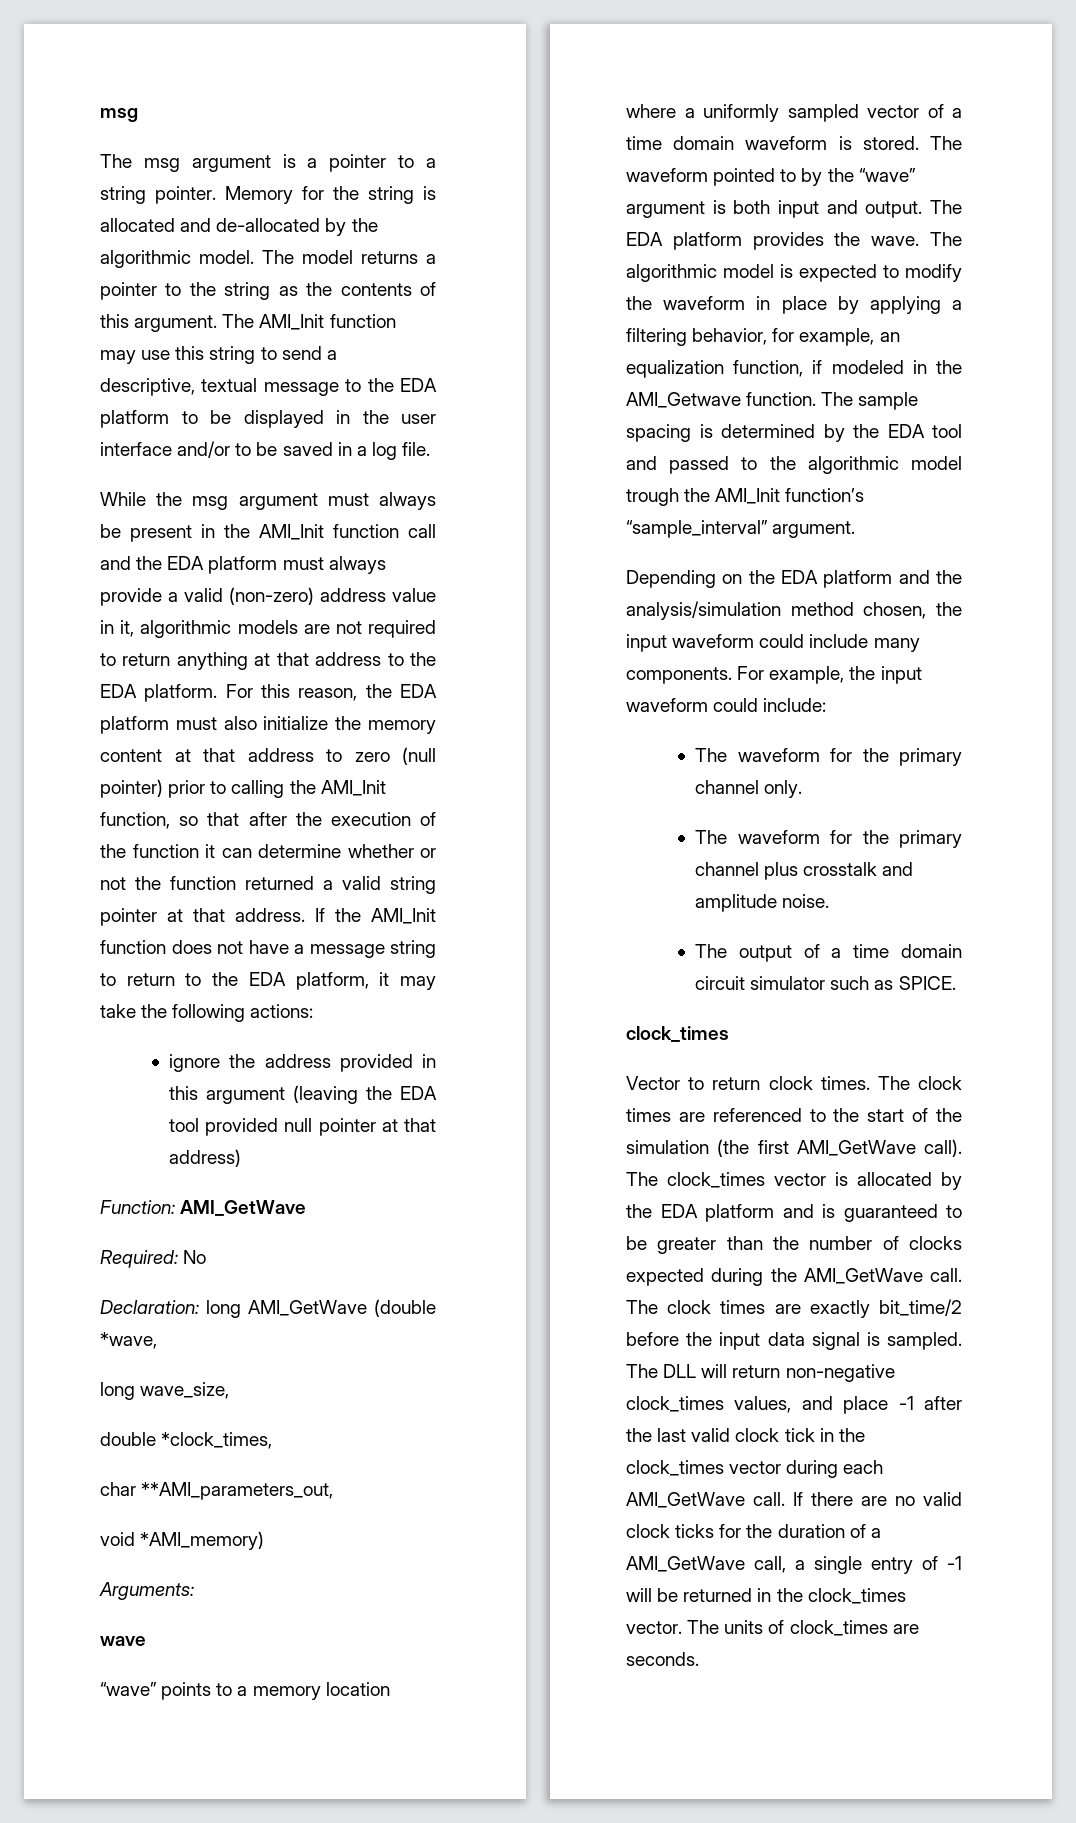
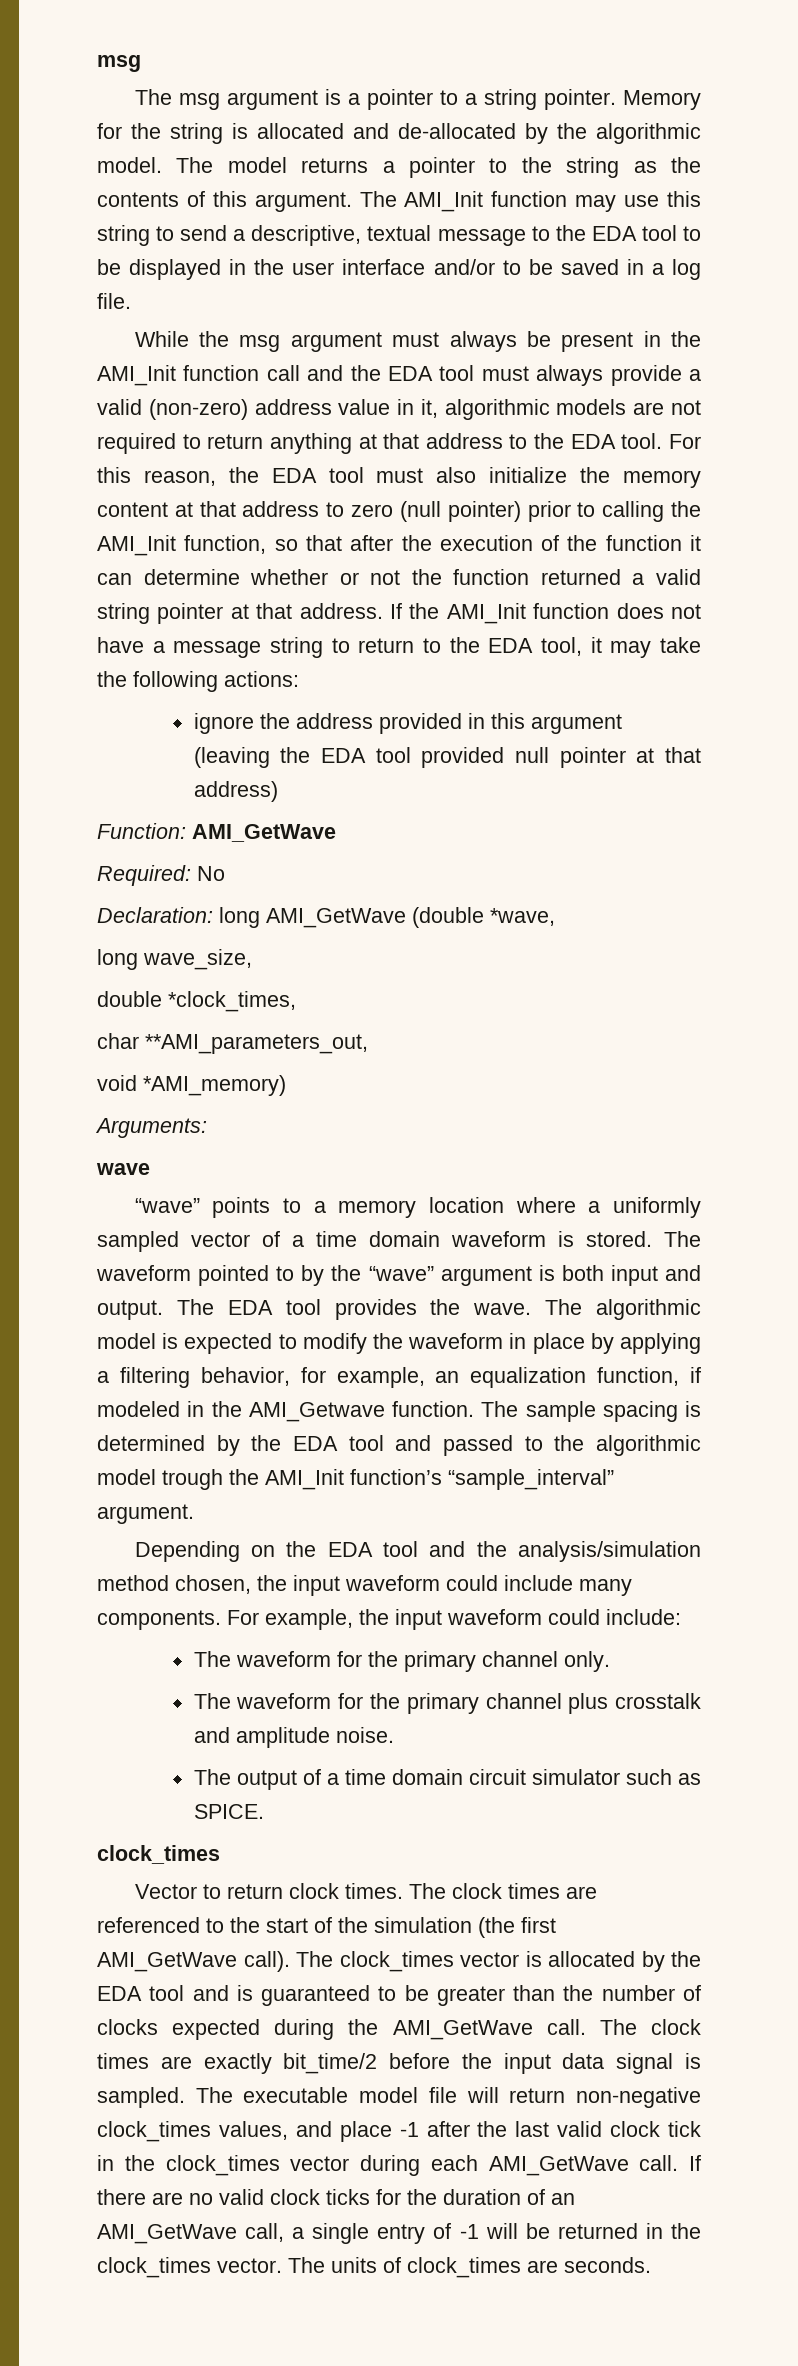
- The AMI_Init function may use this string to send a descriptive, textual message to the EDA platform to be displayed in the user interface and/or to be saved in a log file.
+ The AMI_Init function may use this string to send a descriptive, textual message to the EDA tool to be displayed in the user interface and/or to be saved in a log file.
- While the msg argument must always be present in the AMI_Init function call and the EDA platform must always provide a valid (non-zero) address value in it, algorithmic models are not required to return anything at that address to the EDA platform.
+ While the msg argument must always be present in the AMI_Init function call and the EDA tool must always provide a valid (non-zero) address value in it, algorithmic models are not required to return anything at that address to the EDA tool.
- For this reason, the EDA platform must also initialize the memory content at that address to zero (null pointer) prior to calling the AMI_Init function, so that after the execution of the function it can determine whether or not the function returned a valid string pointer at that address.
+ For this reason, the EDA tool must also initialize the memory content at that address to zero (null pointer) prior to calling the AMI_Init function, so that after the execution of the function it can determine whether or not the function returned a valid string pointer at that address.
- If the AMI_Init function does not have a message string to return to the EDA platform, it may take the following actions:
+ If the AMI_Init function does not have a message string to return to the EDA tool, it may take the following actions:
- The EDA platform provides the wave.
+ The EDA tool provides the wave.
- Depending on the EDA platform and the analysis/simulation method chosen, the input waveform could include many components.
+ Depending on the EDA tool and the analysis/simulation method chosen, the input waveform could include many components.
- The clock_times vector is allocated by the EDA platform and is guaranteed to be greater than the number of clocks expected during the AMI_GetWave call.
+ The clock_times vector is allocated by the EDA tool and is guaranteed to be greater than the number of clocks expected during the AMI_GetWave call.
- The DLL will return non-negative clock_times values, and place -1 after the last valid clock tick in the clock_times vector during each AMI_GetWave call.
+ The executable model file will return non-negative clock_times values, and place -1 after the last valid clock tick in the clock_times vector during each AMI_GetWave call.
- If there are no valid clock ticks for the duration of a AMI_GetWave call, a single entry of -1 will be returned in the clock_times vector.
+ If there are no valid clock ticks for the duration of an AMI_GetWave call, a single entry of -1 will be returned in the clock_times vector.

